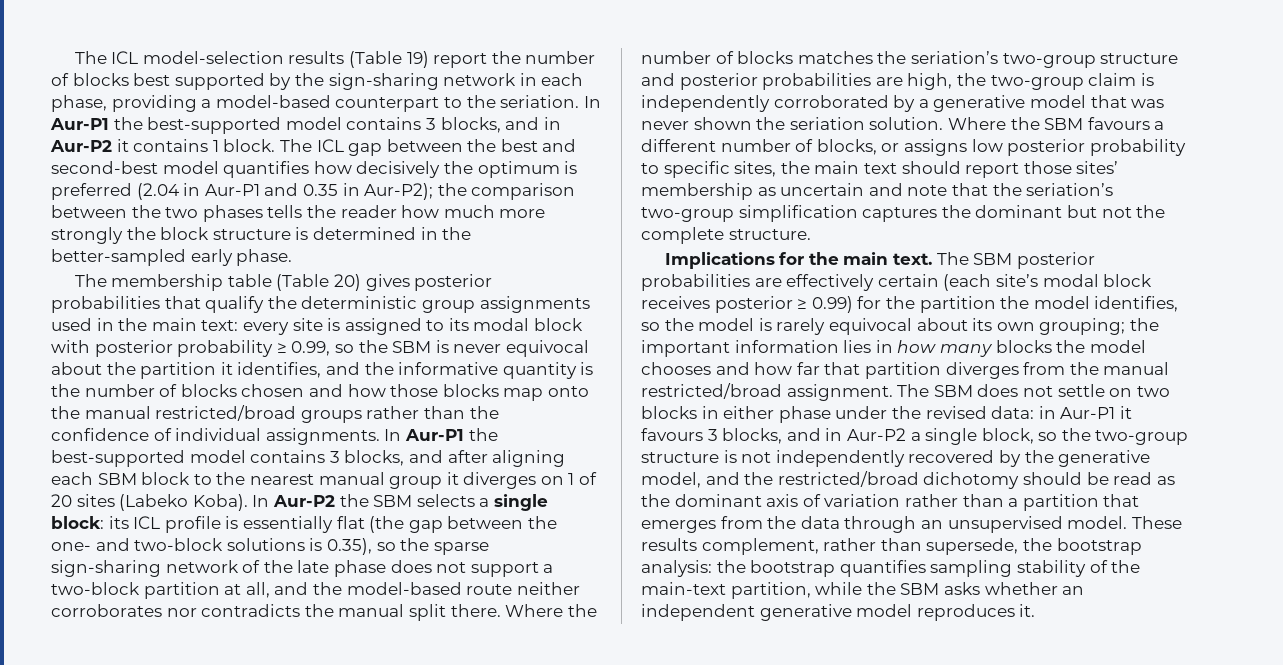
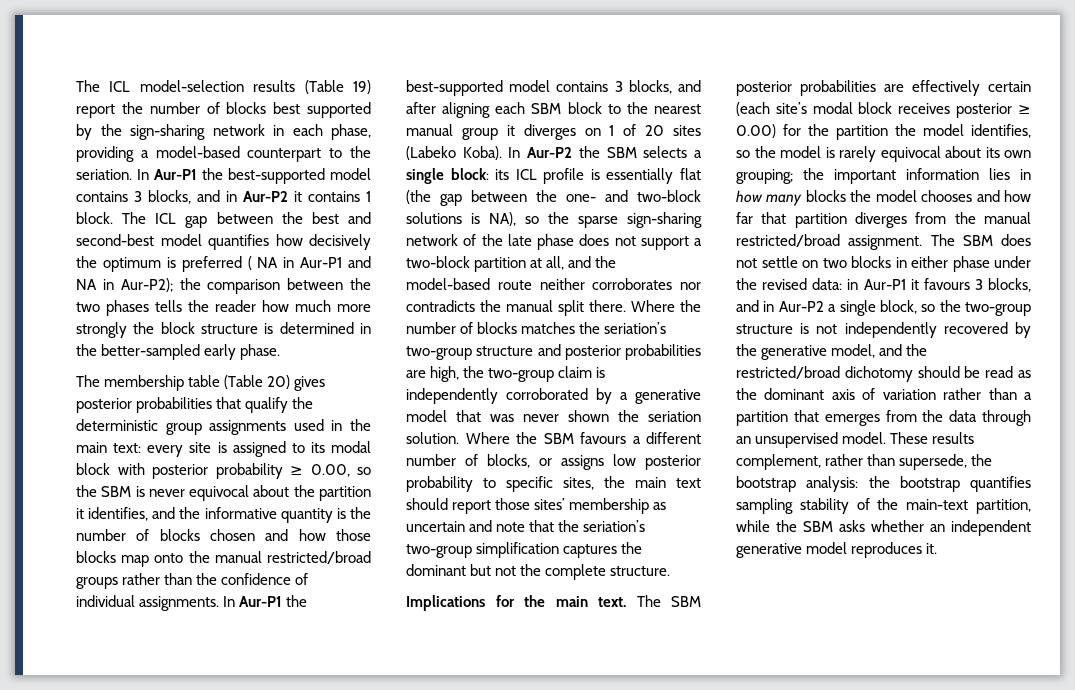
- The ICL gap between the best and second-best model quantifies how decisively the optimum is preferred (2.04 in Aur-P1 and 0.35 in Aur-P2); the comparison between the two phases tells the reader how much more strongly the block structure is determined in the better-sampled early phase.
+ The ICL gap between the best and second-best model quantifies how decisively the optimum is preferred ( NA in Aur-P1 and NA in Aur-P2); the comparison between the two phases tells the reader how much more strongly the block structure is determined in the better-sampled early phase.
- every site is assigned to its modal block with posterior probability ≥ 0.99, so the SBM is never equivocal about the partition it identifies, and the informative quantity is the number of blocks chosen and how those blocks map onto the manual restricted/broad groups rather than the confidence of individual assignments.
+ every site is assigned to its modal block with posterior probability ≥ 0.00, so the SBM is never equivocal about the partition it identifies, and the informative quantity is the number of blocks chosen and how those blocks map onto the manual restricted/broad groups rather than the confidence of individual assignments.
- In Aur-P2 the SBM selects a single block: its ICL profile is essentially flat (the gap between the one- and two-block solutions is 0.35), so the sparse sign-sharing network of the late phase does not support a two-block partition at all, and the model-based route neither corroborates nor contradicts the manual split there.
+ In Aur-P2 the SBM selects a single block: its ICL profile is essentially flat (the gap between the one- and two-block solutions is NA), so the sparse sign-sharing network of the late phase does not support a two-block partition at all, and the model-based route neither corroborates nor contradicts the manual split there.
- The SBM posterior probabilities are effectively certain (each site’s modal block receives posterior ≥ 0.99) for the partition the model identifies, so the model is rarely equivocal about its own grouping; the important information lies in how many blocks the model chooses and how far that partition diverges from the manual restricted/broad assignment.
+ The SBM posterior probabilities are effectively certain (each site’s modal block receives posterior ≥ 0.00) for the partition the model identifies, so the model is rarely equivocal about its own grouping; the important information lies in how many blocks the model chooses and how far that partition diverges from the manual restricted/broad assignment.

